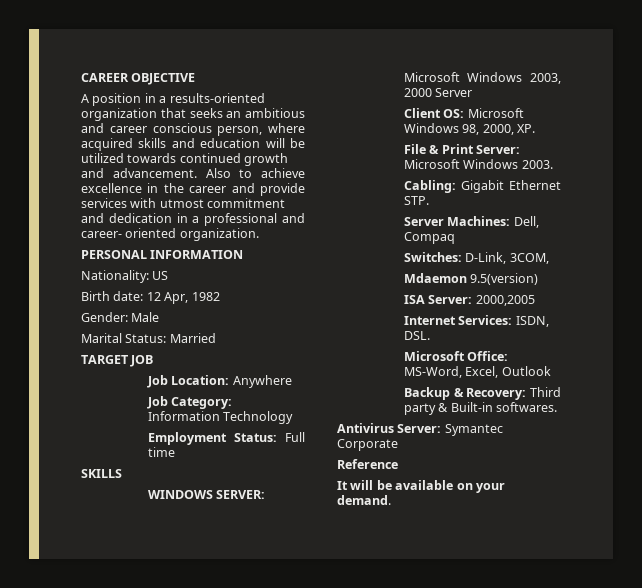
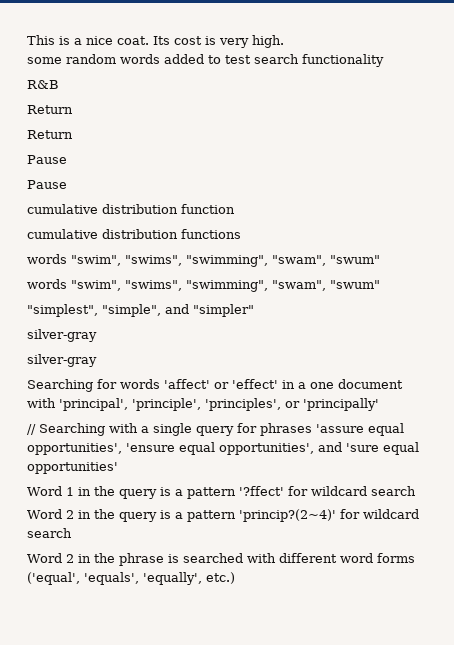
- CAREER OBJECTIVE
- A position in a results-oriented organization that seeks an ambitious and career conscious person, where acquired skills and education will be utilized towards continued growth and advancement. Also to achieve excellence in the career and provide services with utmost commitment and dedication in a professional and career- oriented organization.
- PERSONAL INFORMATION
- Nationality: US
- Birth date: 12 Apr, 1982
- Gender: Male
- Marital Status: Married
- TARGET JOB
- Job Location: Anywhere
- Job Category: Information Technology
- Employment Status: Full time
- SKILLS
- WINDOWS SERVER: Microsoft Windows 2003, 2000 Server
- Client OS: Microsoft Windows 98, 2000, XP.
- File & Print Server: Microsoft Windows 2003.
- Cabling: Gigabit Ethernet STP.
- Server Machines: Dell, Compaq
- Switches: D-Link, 3COM,
- Mdaemon 9.5(version)
- ISA Server: 2000,2005
- Internet Services: ISDN, DSL.
- Microsoft Office: MS-Word, Excel, Outlook
- Backup & Recovery: Third party & Built-in softwares.
- Antivirus Server: Symantec Corporate
- Reference
- It will be available on your demand.
+ This is a nice coat. Its cost is very high.
+ some random words added to test search functionality
+ R&B
+ Return
+ Return
+ Pause
+ Pause
+ cumulative distribution function
+ cumulative distribution functions
+ words "swim", "swims", "swimming", "swam", "swum"
+ words "swim", "swims", "swimming", "swam", "swum"
+ "simplest", "simple", and "simpler"
+ silver-gray
+ silver-gray
+ Searching for words 'affect' or 'effect' in a one document with 'principal', 'principle', 'principles', or 'principally'
+ // Searching with a single query for phrases 'assure equal opportunities', 'ensure equal opportunities', and 'sure equal opportunities'
+ Word 1 in the query is a pattern '?ffect' for wildcard search
+ Word 2 in the query is a pattern 'princip?(2~4)' for wildcard search
+ Word 2 in the phrase is searched with different word forms ('equal', 'equals', 'equally', etc.)

